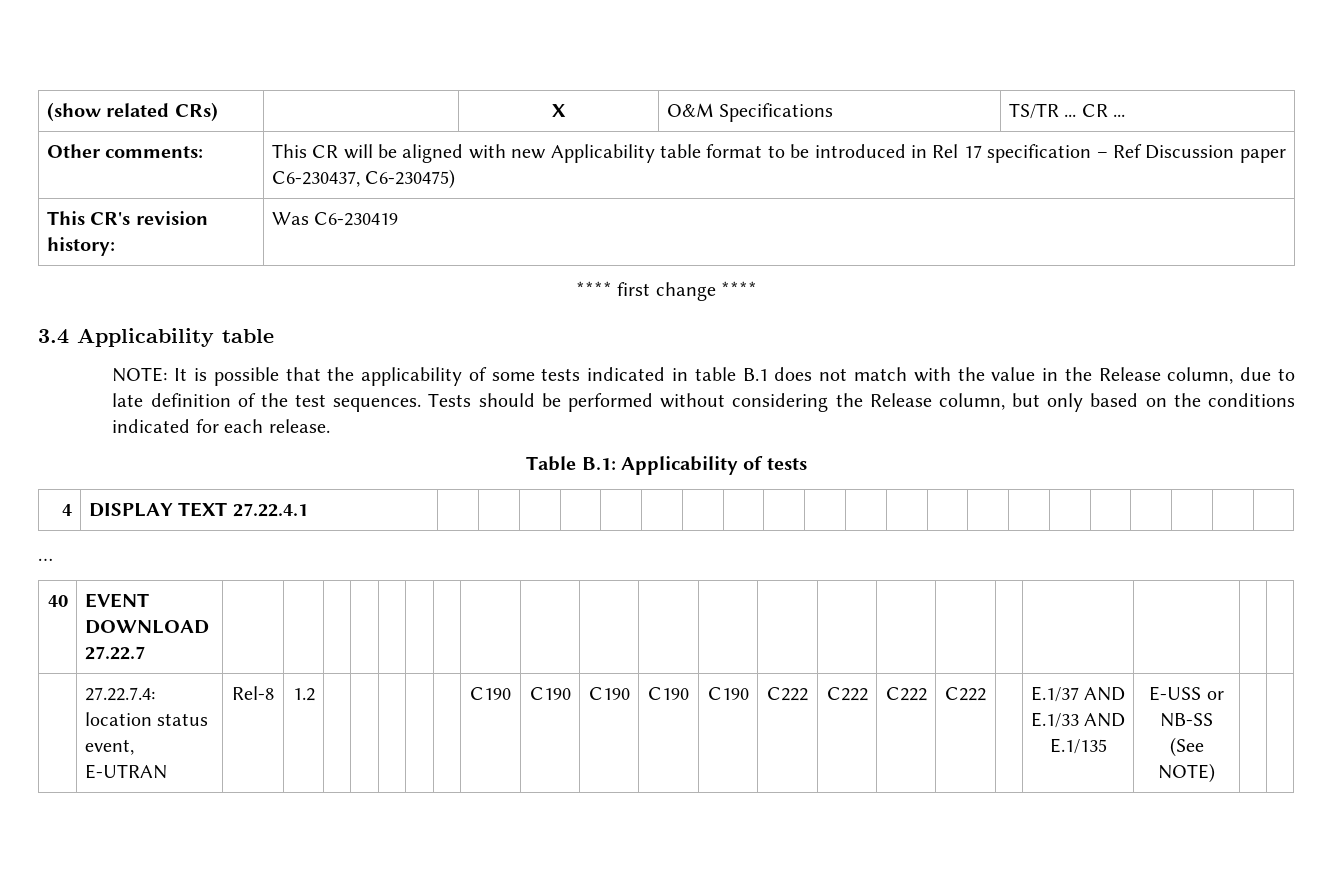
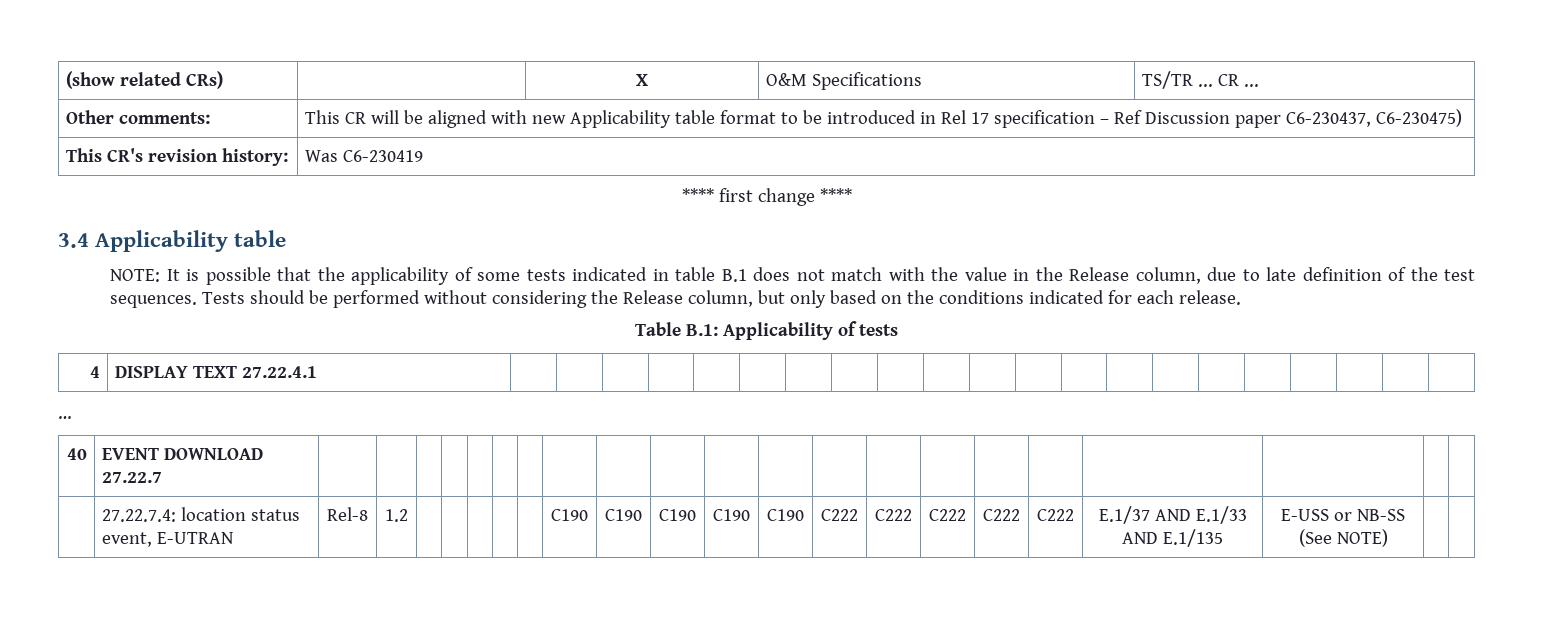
- | 27.22.7.4: location status event, E-UTRAN | Rel-8 | 1.2 | | | | | | C190 | C190 | C190 | C190 | C190 | C222 | C222 | C222 | C222 | | E.1/37 AND E.1/33 AND E.1/135 | E-USS or NB-SS (See NOTE) | |
+ | 27.22.7.4: location status event, E-UTRAN | Rel-8 | 1.2 | | | | | | C190 | C190 | C190 | C190 | C190 | C222 | C222 | C222 | C222 | C222 | E.1/37 AND E.1/33 AND E.1/135 | E-USS or NB-SS (See NOTE) | |

